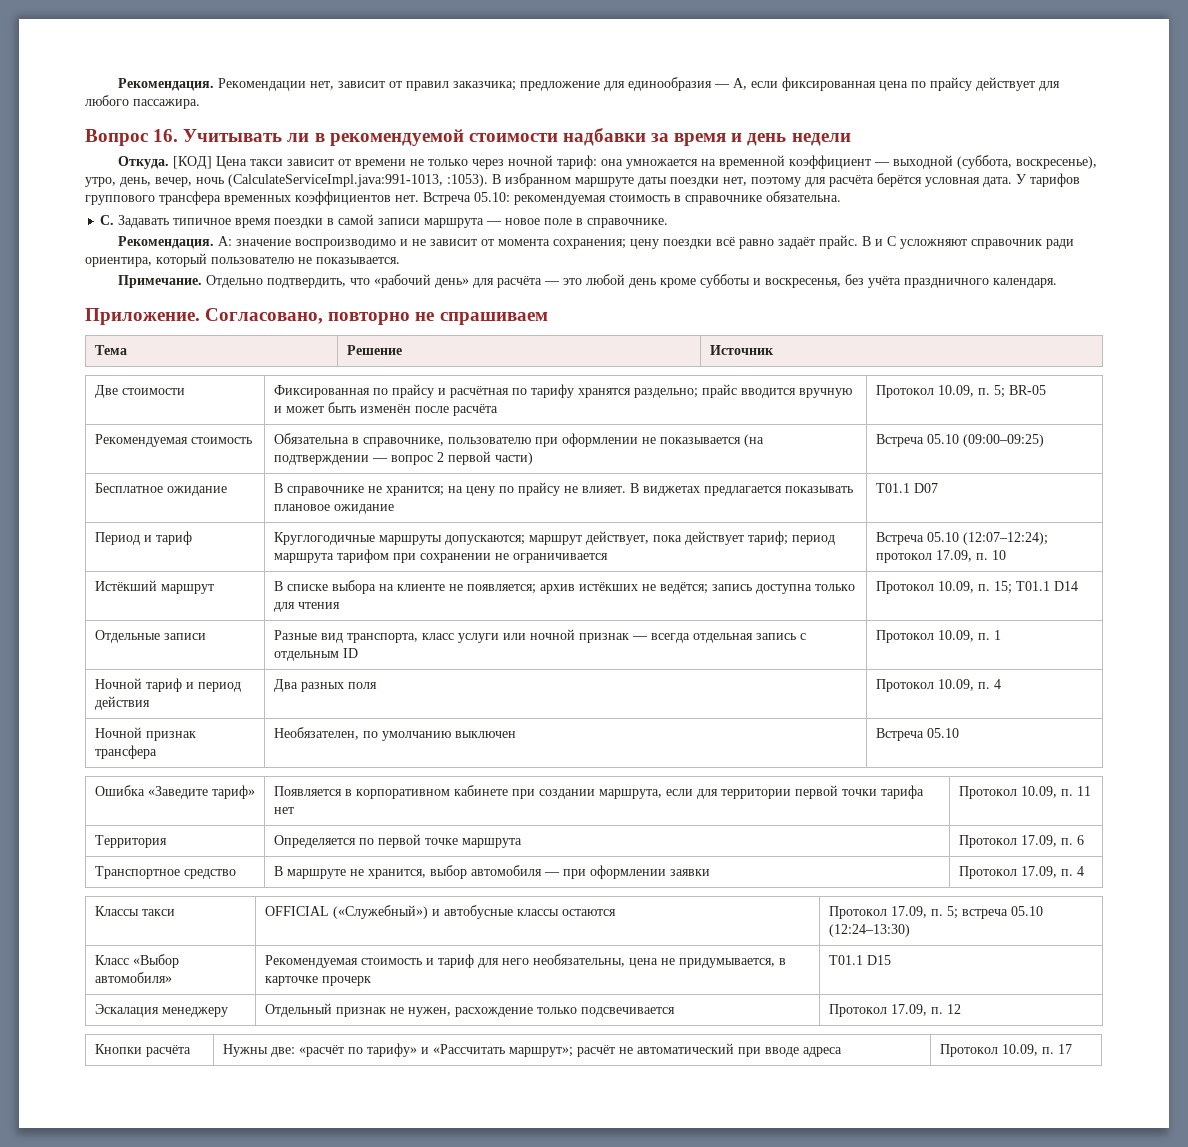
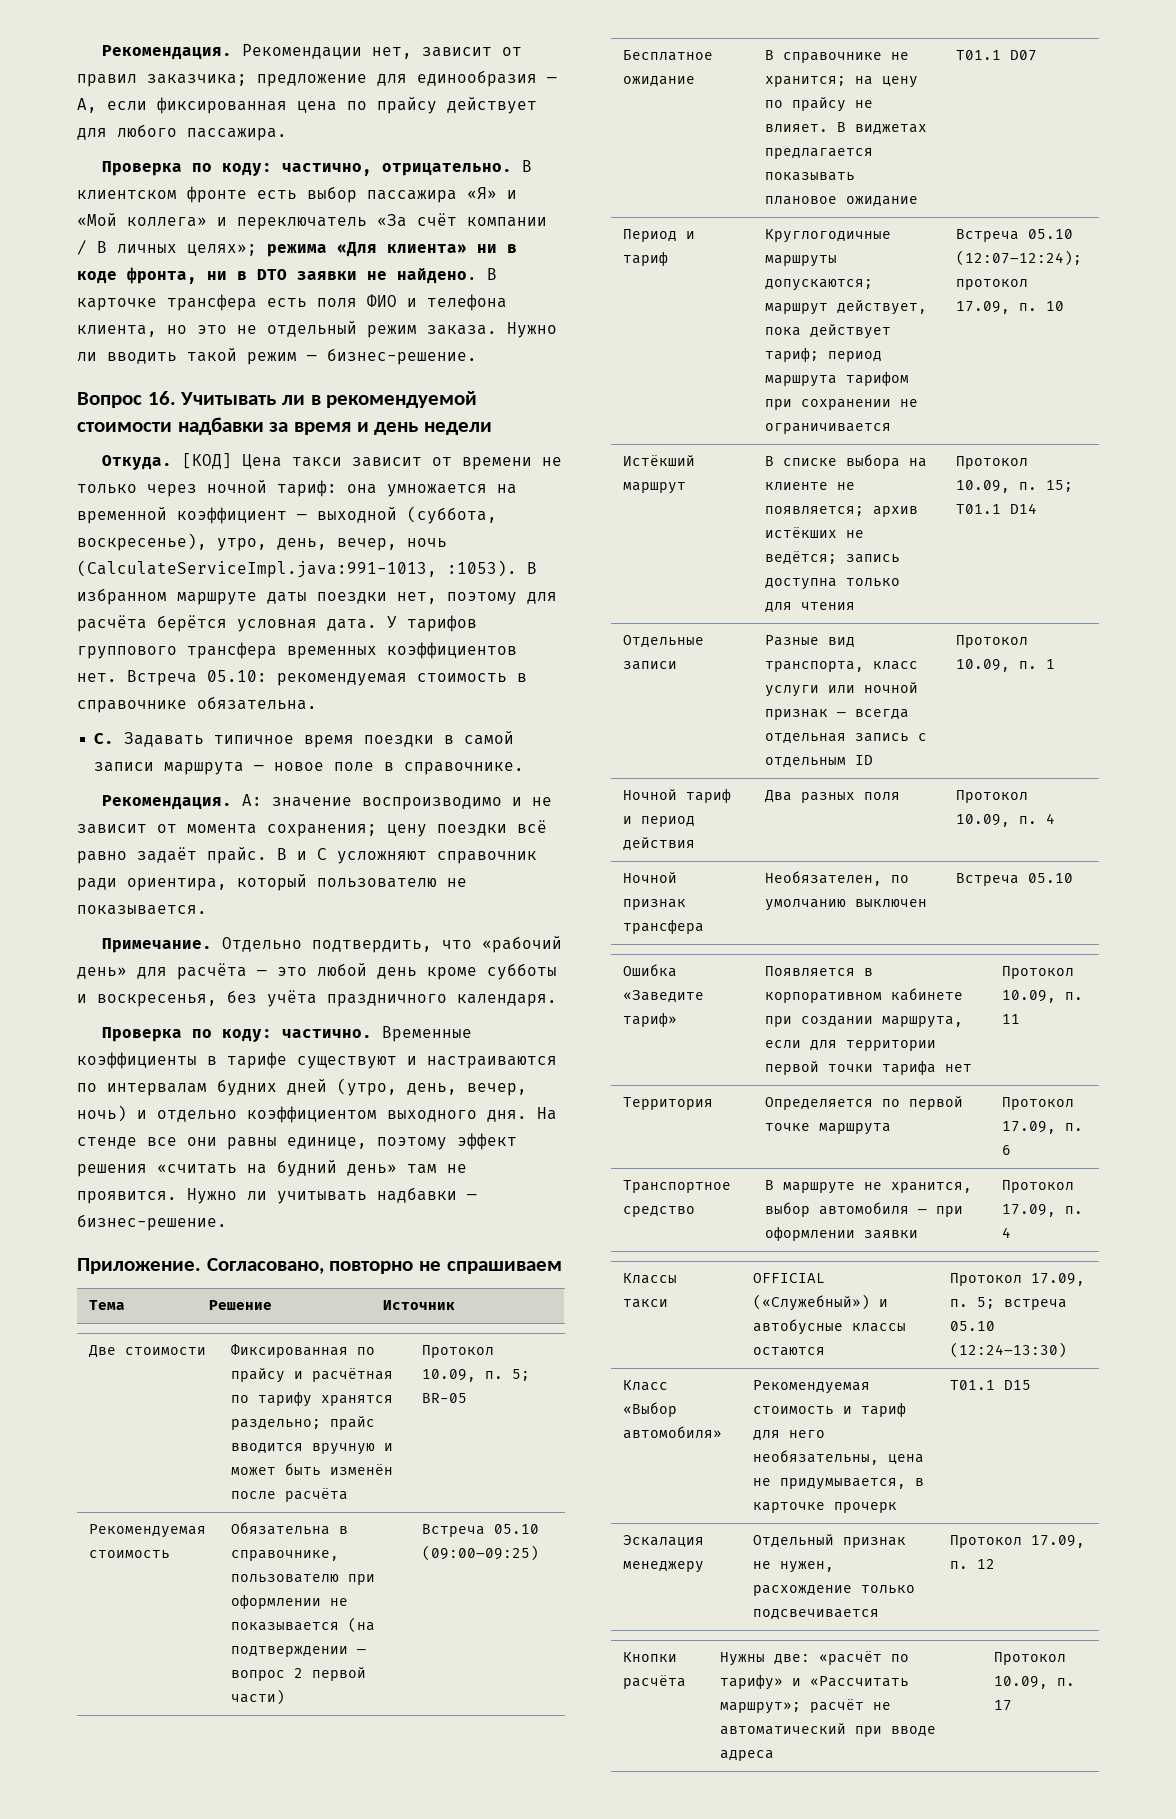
+ Проверка по коду: частично, отрицательно. В клиентском фронте есть выбор пассажира «Я» и «Мой коллега» и переключатель «За счёт компании / В личных целях»; режима «Для клиента» ни в коде фронта, ни в DTO заявки не найдено. В карточке трансфера есть поля ФИО и телефона клиента, но это не отдельный режим заказа. Нужно ли вводить такой режим — бизнес-решение.
+ Проверка по коду: частично. Временные коэффициенты в тарифе существуют и настраиваются по интервалам будних дней (утро, день, вечер, ночь) и отдельно коэффициентом выходного дня. На стенде все они равны единице, поэтому эффект решения «считать на будний день» там не проявится. Нужно ли учитывать надбавки — бизнес-решение.

